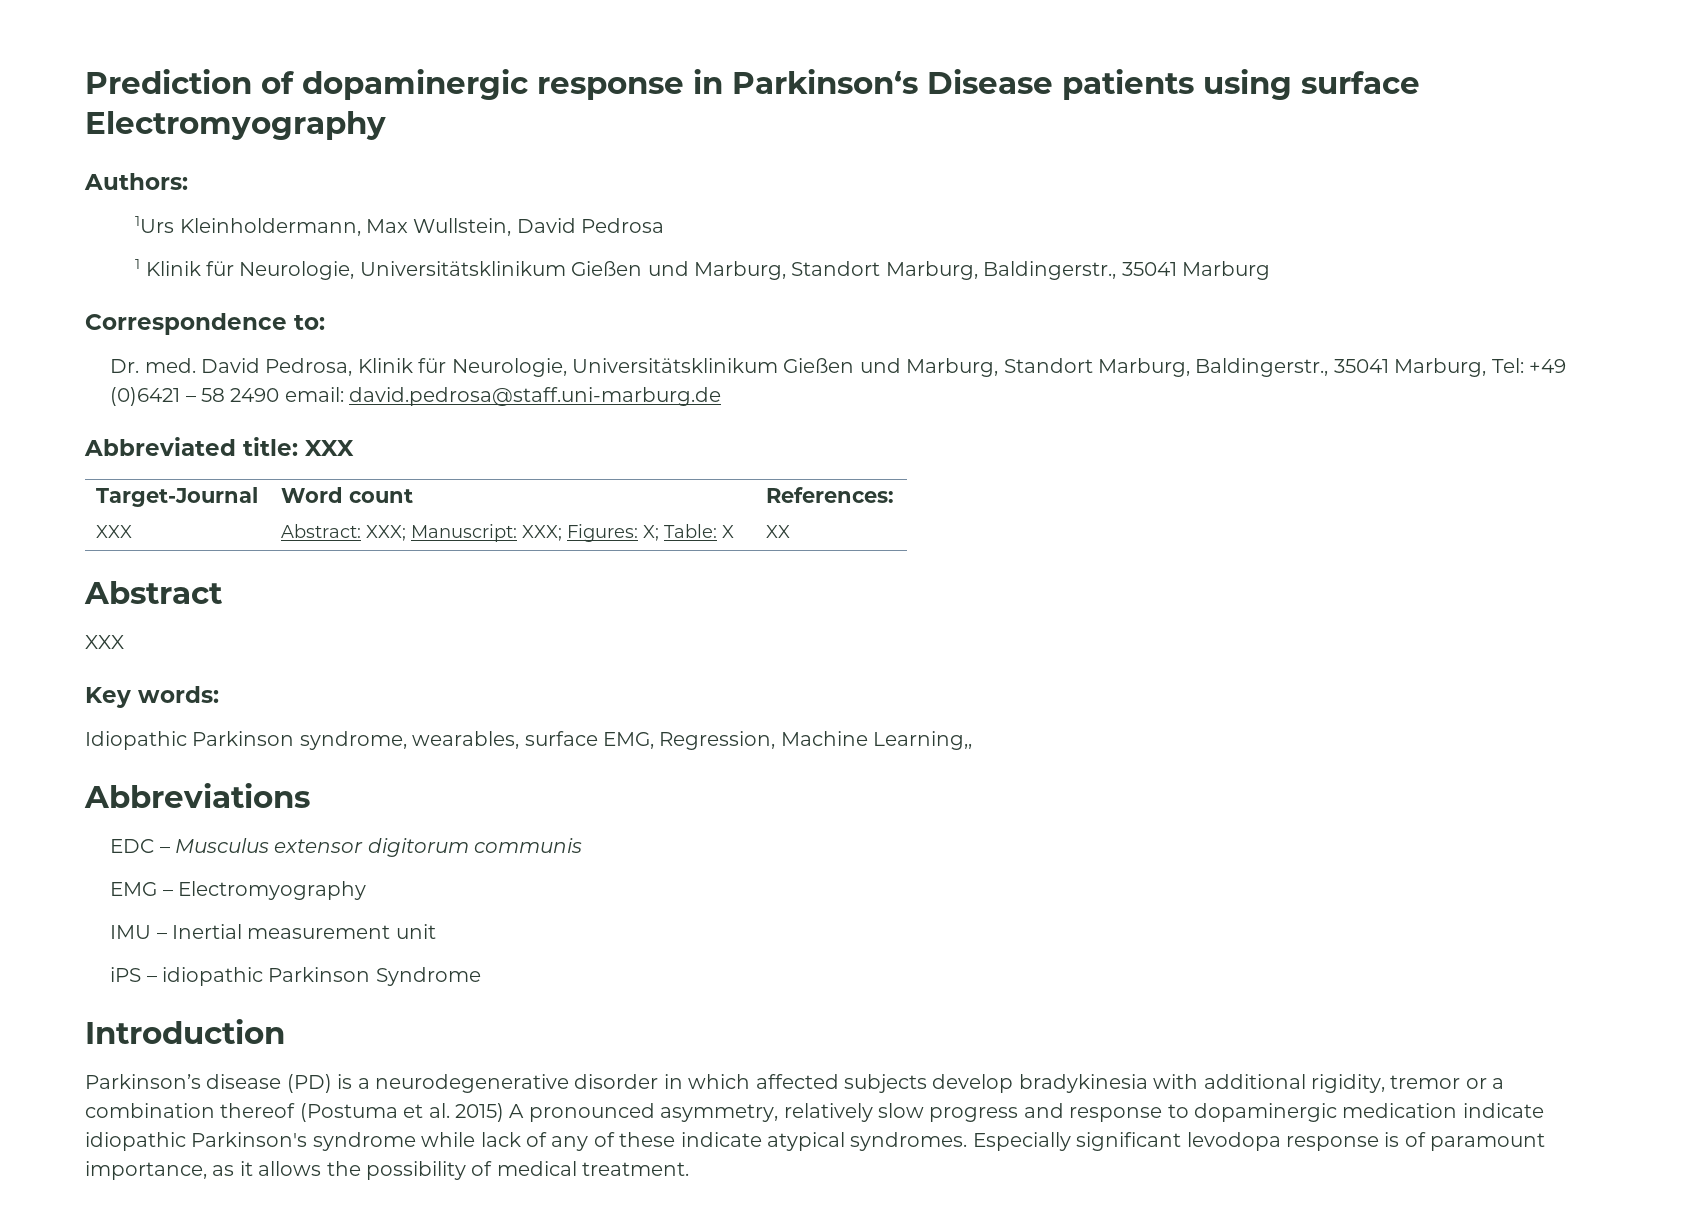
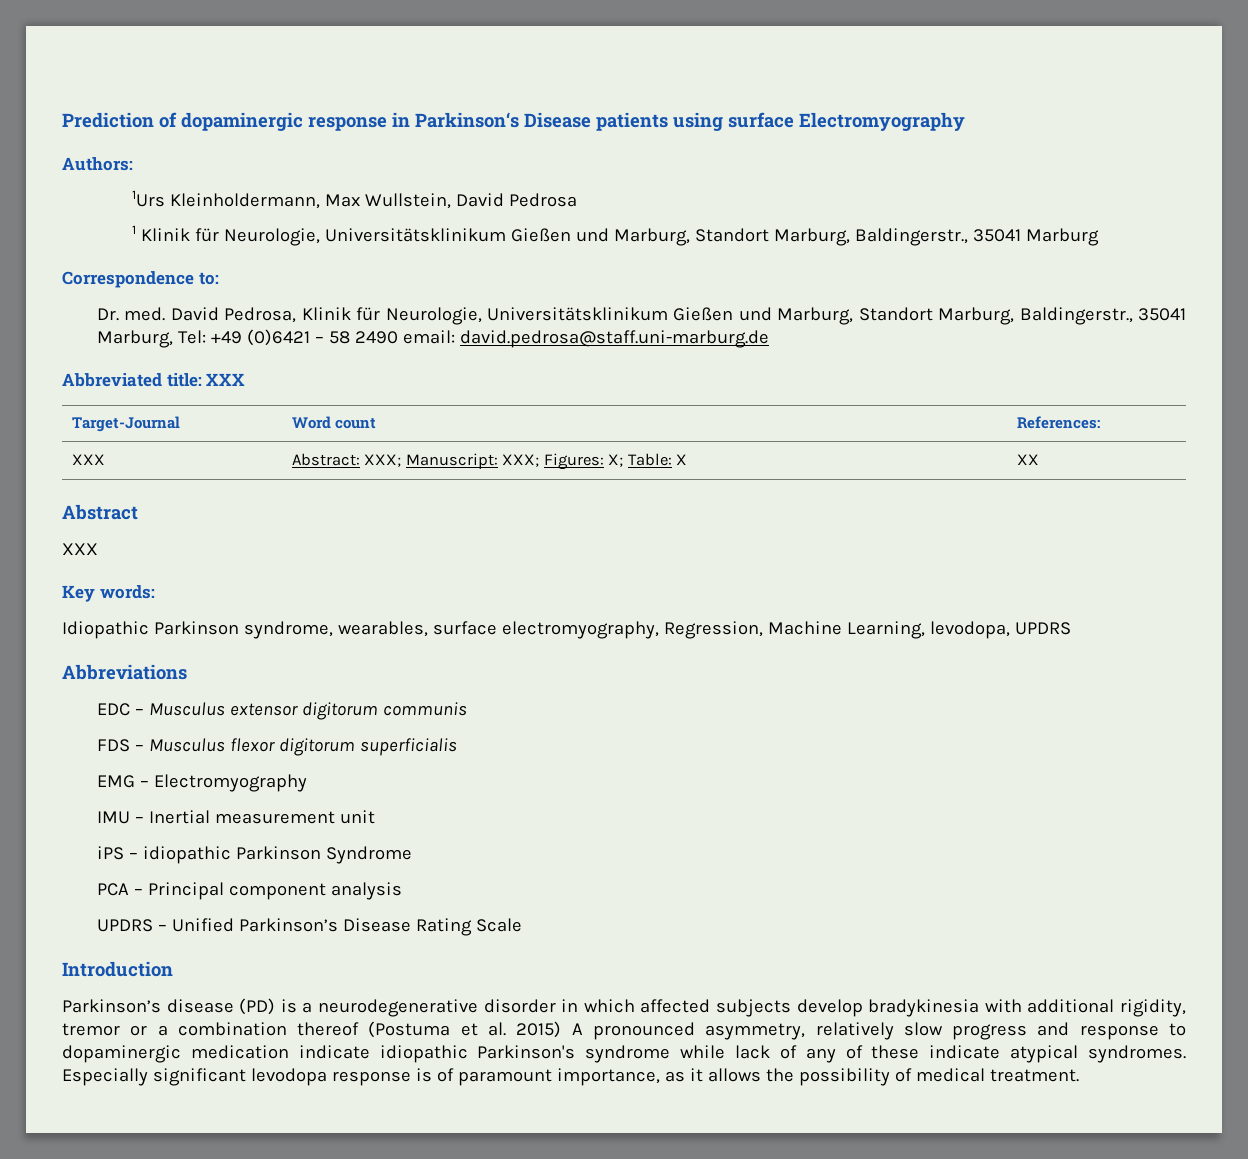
- Idiopathic Parkinson syndrome, wearables, surface EMG, Regression, Machine Learning,,
+ Idiopathic Parkinson syndrome, wearables, surface electromyography, Regression, Machine Learning, levodopa, UPDRS
+ FDS – Musculus flexor digitorum superficialis
+ PCA – Principal component analysis
+ UPDRS – Unified Parkinson’s Disease Rating Scale

